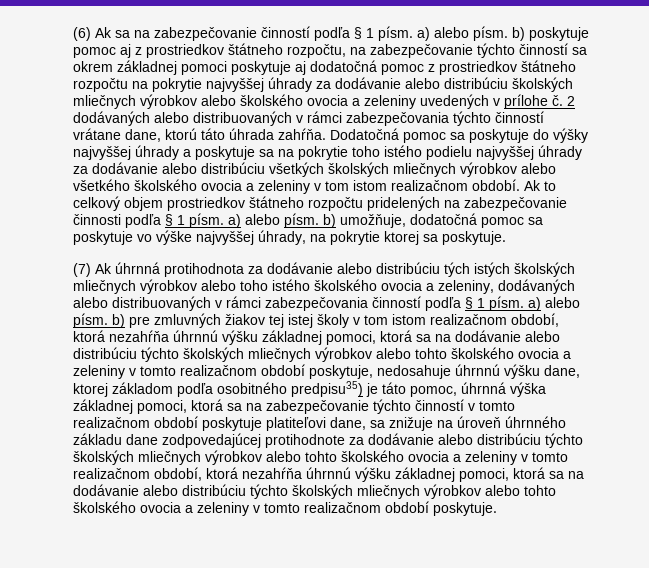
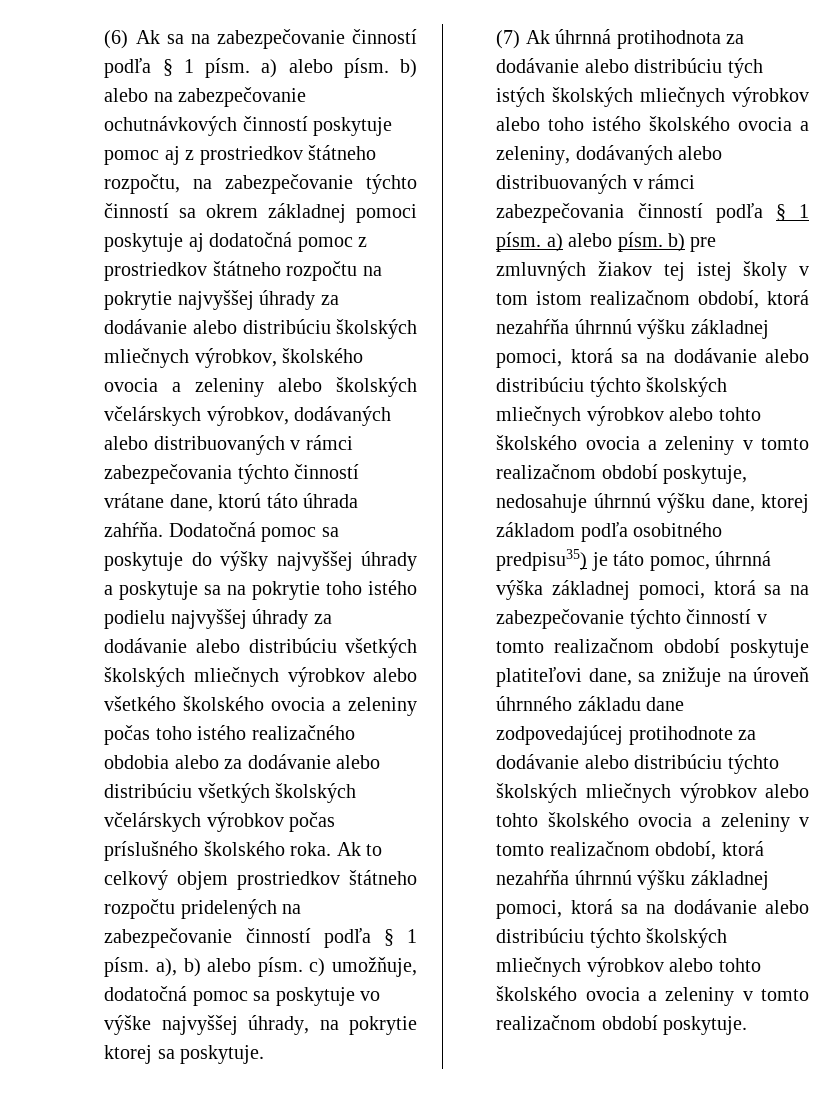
- (6) Ak sa na zabezpečovanie činností podľa § 1 písm. a) alebo písm. b) poskytuje pomoc aj z prostriedkov štátneho rozpočtu, na zabezpečovanie týchto činností sa okrem základnej pomoci poskytuje aj dodatočná pomoc z prostriedkov štátneho rozpočtu na pokrytie najvyššej úhrady za dodávanie alebo distribúciu školských mliečnych výrobkov alebo školského ovocia a zeleniny uvedených v prílohe č. 2 dodávaných alebo distribuovaných v rámci zabezpečovania týchto činností vrátane dane, ktorú táto úhrada zahŕňa.
+ (6) Ak sa na zabezpečovanie činností podľa § 1 písm. a) alebo písm. b) alebo na zabezpečovanie ochutnávkových činností poskytuje pomoc aj z prostriedkov štátneho rozpočtu, na zabezpečovanie týchto činností sa okrem základnej pomoci poskytuje aj dodatočná pomoc z prostriedkov štátneho rozpočtu na pokrytie najvyššej úhrady za dodávanie alebo distribúciu školských mliečnych výrobkov, školského ovocia a zeleniny alebo školských včelárskych výrobkov, dodávaných alebo distribuovaných v rámci zabezpečovania týchto činností vrátane dane, ktorú táto úhrada zahŕňa.
- Dodatočná pomoc sa poskytuje do výšky najvyššej úhrady a poskytuje sa na pokrytie toho istého podielu najvyššej úhrady za dodávanie alebo distribúciu všetkých školských mliečnych výrobkov alebo všetkého školského ovocia a zeleniny v tom istom realizačnom období.
+ Dodatočná pomoc sa poskytuje do výšky najvyššej úhrady a poskytuje sa na pokrytie toho istého podielu najvyššej úhrady za dodávanie alebo distribúciu všetkých školských mliečnych výrobkov alebo všetkého školského ovocia a zeleniny počas toho istého realizačného obdobia alebo za dodávanie alebo distribúciu všetkých školských včelárskych výrobkov počas príslušného školského roka.
- Ak to celkový objem prostriedkov štátneho rozpočtu pridelených na zabezpečovanie činnosti podľa § 1 písm. a) alebo písm. b) umožňuje, dodatočná pomoc sa poskytuje vo výške najvyššej úhrady, na pokrytie ktorej sa poskytuje.
+ Ak to celkový objem prostriedkov štátneho rozpočtu pridelených na zabezpečovanie činností podľa § 1 písm. a), b) alebo písm. c) umožňuje, dodatočná pomoc sa poskytuje vo výške najvyššej úhrady, na pokrytie ktorej sa poskytuje.

